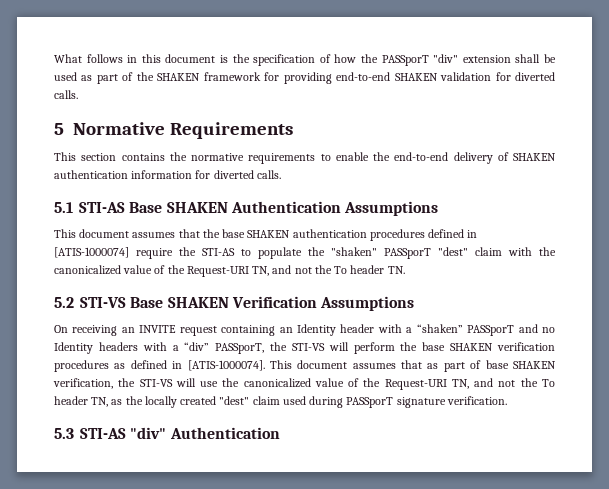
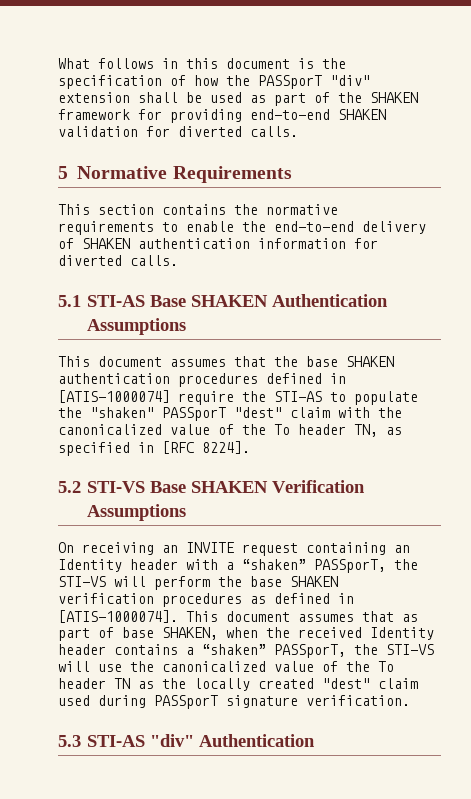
- This document assumes that the base SHAKEN authentication procedures defined in [ATIS-1000074] require the STI-AS to populate the "shaken" PASSporT "dest" claim with the canonicalized value of the Request-URI TN, and not the To header TN.
+ This document assumes that the base SHAKEN authentication procedures defined in [ATIS-1000074] require the STI-AS to populate the "shaken" PASSporT "dest" claim with the canonicalized value of the To header TN, as specified in [RFC 8224].
- On receiving an INVITE request containing an Identity header with a “shaken” PASSporT and no Identity headers with a “div” PASSporT, the STI-VS will perform the base SHAKEN verification procedures as defined in [ATIS-1000074].
+ On receiving an INVITE request containing an Identity header with a “shaken” PASSporT, the STI-VS will perform the base SHAKEN verification procedures as defined in [ATIS-1000074].
- This document assumes that as part of base SHAKEN verification, the STI-VS will use the canonicalized value of the Request-URI TN, and not the To header TN, as the locally created "dest" claim used during PASSporT signature verification.
+ This document assumes that as part of base SHAKEN, when the received Identity header contains a “shaken” PASSporT, the STI-VS will use the canonicalized value of the To header TN as the locally created "dest" claim used during PASSporT signature verification.

